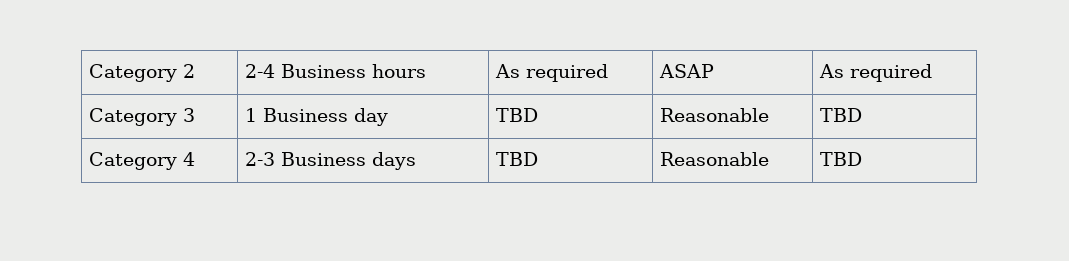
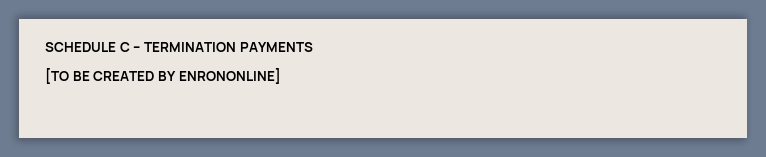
- Category 2 | 2-4 Business hours | As required | ASAP | As required
- Category 3 | 1 Business day | TBD | Reasonable | TBD
- Category 4 | 2-3 Business days | TBD | Reasonable | TBD
+ SCHEDULE C – TERMINATION PAYMENTS
+ [TO BE CREATED BY ENRONONLINE]

